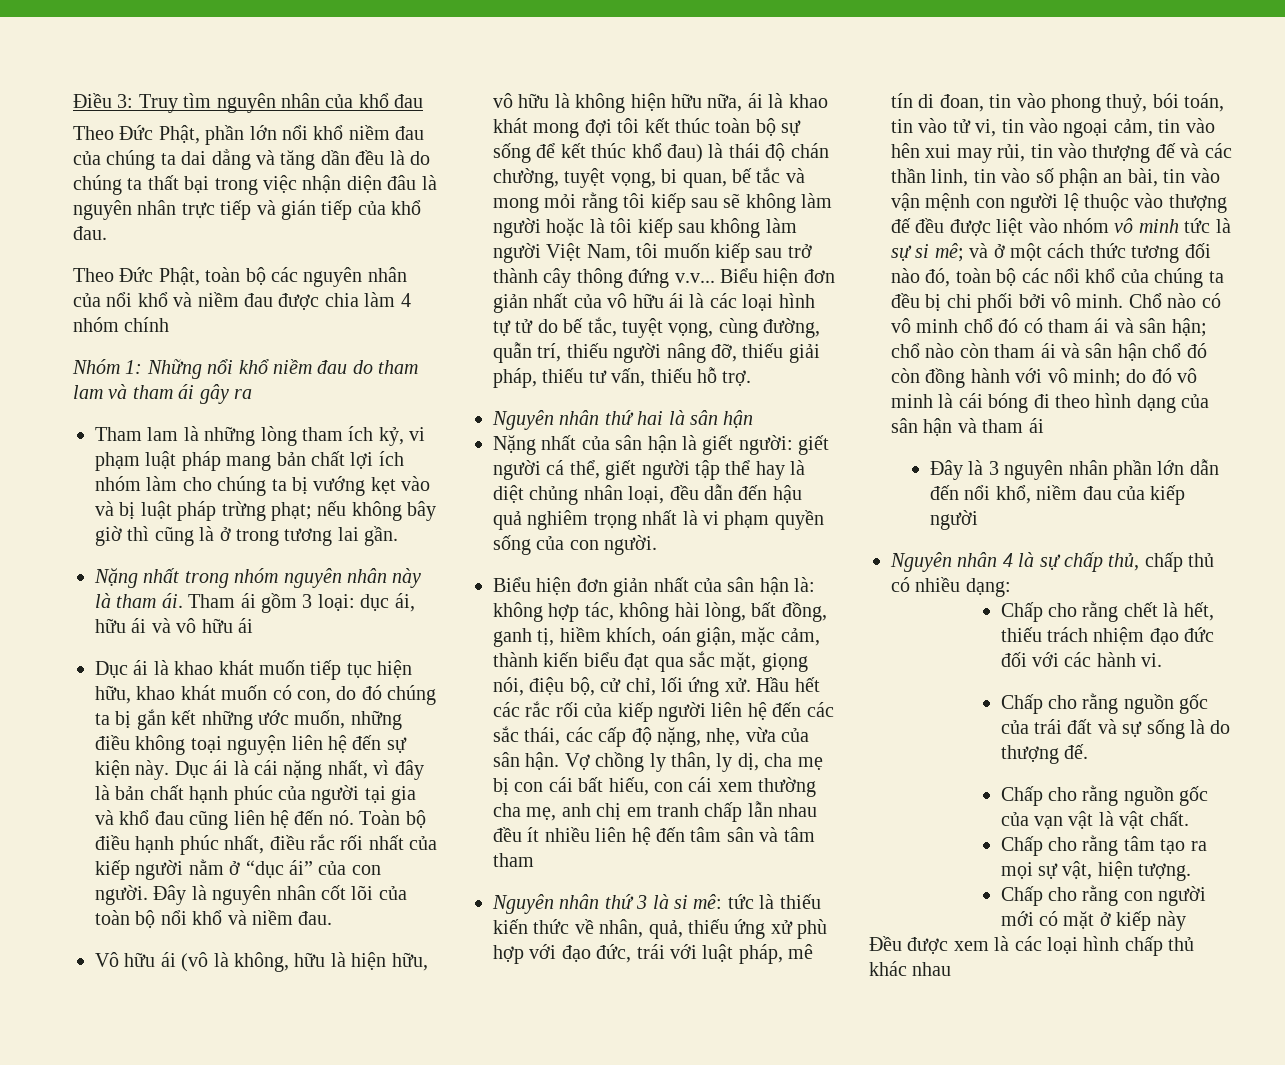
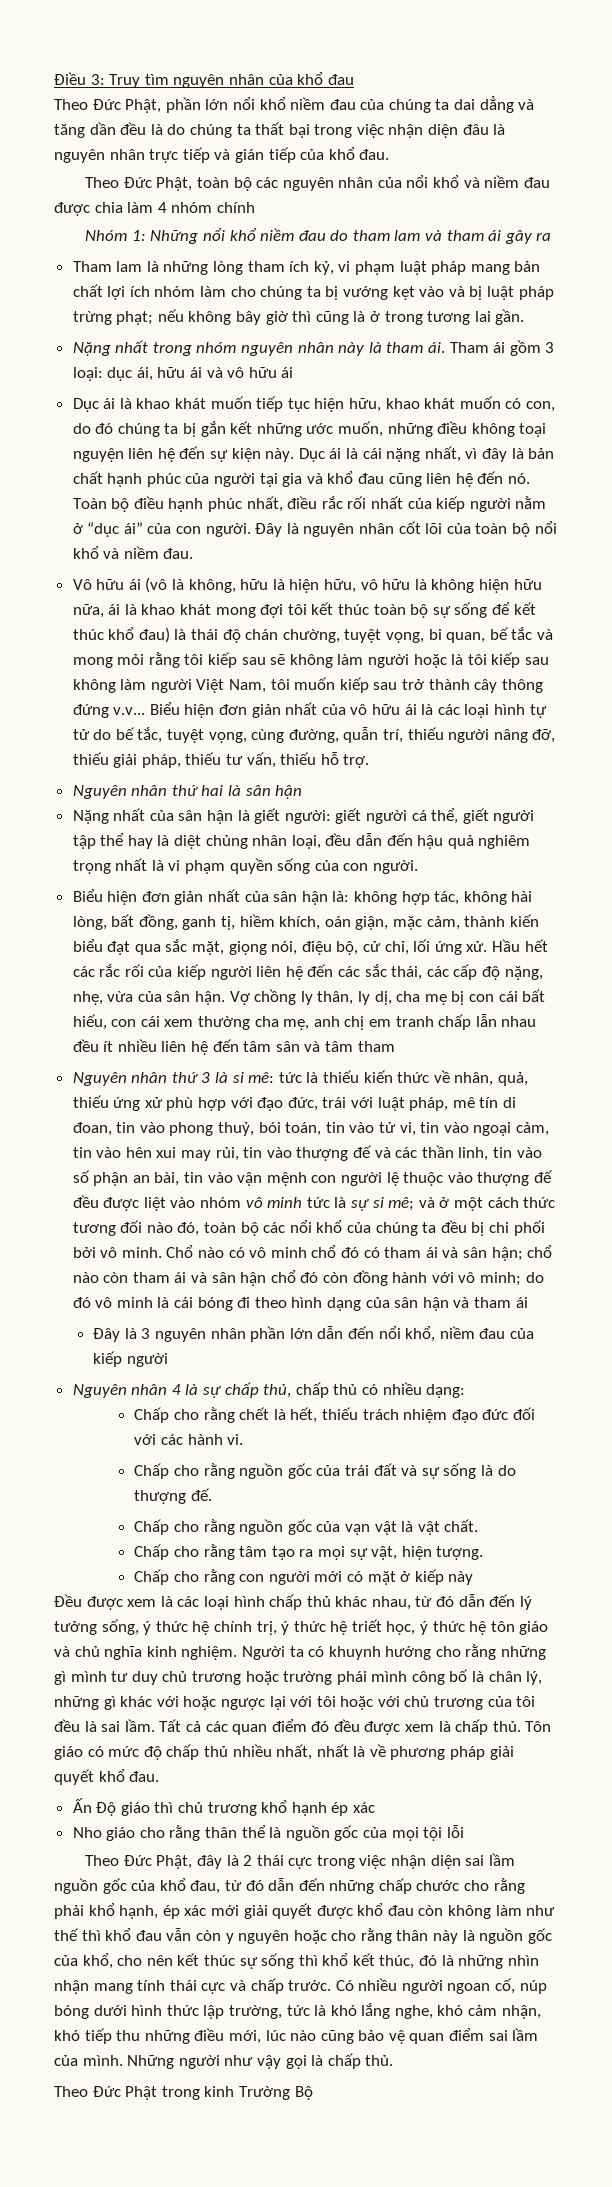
- Đều được xem là các loại hình chấp thủ khác nhau
+ Đều được xem là các loại hình chấp thủ khác nhau, từ đó dẫn đến lý tưởng sống, ý thức hệ chính trị, ý thức hệ triết học, ý thức hệ tôn giáo và chủ nghĩa kinh nghiệm. Người ta có khuynh hướng cho rằng những gì mình tư duy chủ trương hoặc trường phái mình công bố là chân lý, những gì khác với hoặc ngược lại với tôi hoặc với chủ trương của tôi đều là sai lầm. Tất cả các quan điểm đó đều được xem là chấp thủ. Tôn giáo có mức độ chấp thủ nhiều nhất, nhất là về phương pháp giải quyết khổ đau.
+ Ấn Độ giáo thì chủ trương khổ hạnh ép xác
+ Nho giáo cho rằng thân thể là nguồn gốc của mọi tội lỗi
+ Theo Đức Phật, đây là 2 thái cực trong việc nhận diện sai lầm nguồn gốc của khổ đau, từ đó dẫn đến những chấp chước cho rằng phải khổ hạnh, ép xác mới giải quyết được khổ đau còn không làm như thế thì khổ đau vẫn còn y nguyên hoặc cho rằng thân này là nguồn gốc của khổ, cho nên kết thúc sự sống thì khổ kết thúc, đó là những nhìn nhận mang tính thái cực và chấp trước. Có nhiều người ngoan cố, núp bóng dưới hình thức lập trường, tức là khó lắng nghe, khó cảm nhận, khó tiếp thu những điều mới, lúc nào cũng bảo vệ quan điểm sai lầm của mình. Những người như vậy gọi là chấp thủ.
+ Theo Đức Phật trong kinh Trường Bộ

